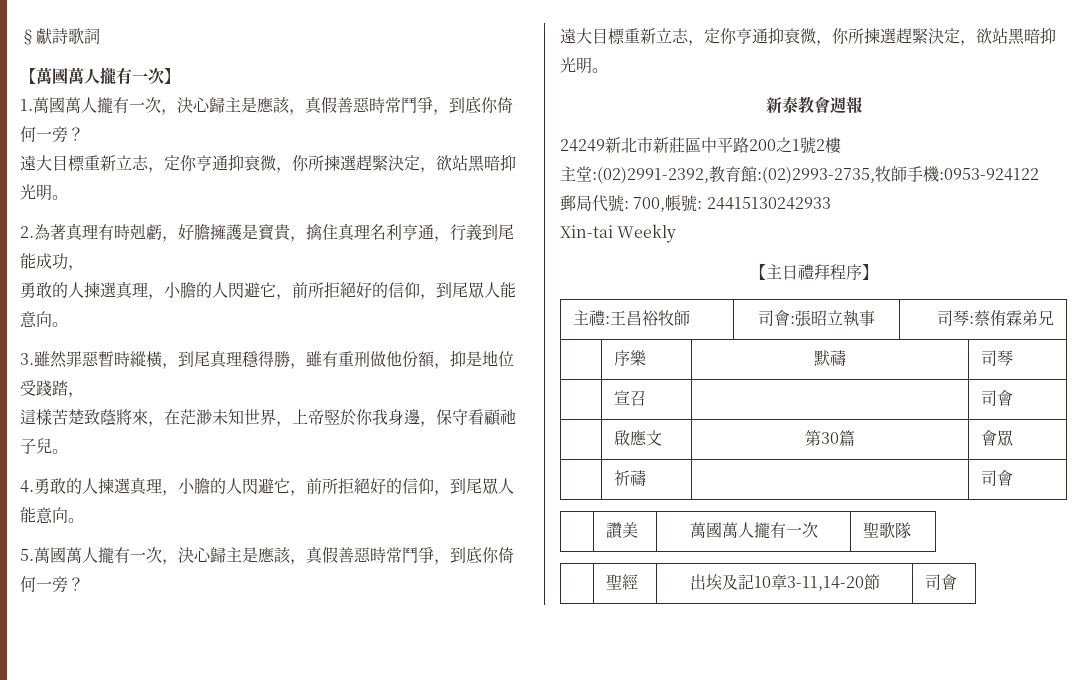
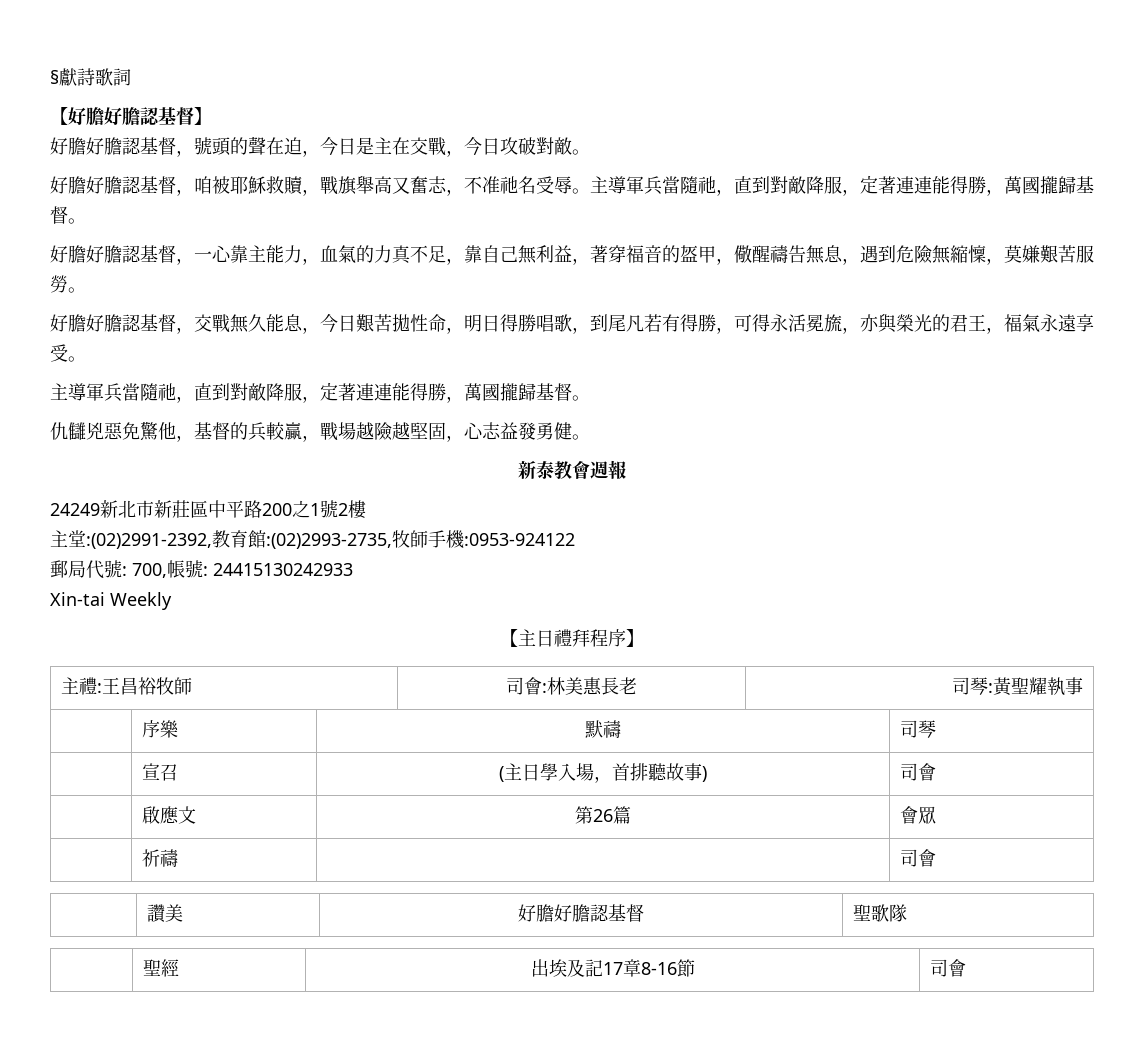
- 【萬國萬人攏有一次】
- 1.萬國萬人攏有一次，決心歸主是應該，真假善惡時常鬥爭，到底你倚何一旁？
- 遠大目標重新立志，定你亨通抑衰微，你所揀選趕緊決定，欲站黑暗抑光明。
- 2.為著真理有時剋虧，好膽擁護是寶貴，擒住真理名利亨通，行義到尾能成功，
- 勇敢的人揀選真理，小膽的人閃避它，前所拒絕好的信仰，到尾眾人能意向。
- 3.雖然罪惡暫時縱橫，到尾真理穩得勝，雖有重刑做他份額，抑是地位受踐踏，
- 這樣苦楚致蔭將來，在茫渺未知世界，上帝竪於你我身邊，保守看顧祂子兒。
- 4.勇敢的人揀選真理，小膽的人閃避它，前所拒絕好的信仰，到尾眾人能意向。
- 5.萬國萬人攏有一次，決心歸主是應該，真假善惡時常鬥爭，到底你倚何一旁？
- 遠大目標重新立志，定你亨通抑衰微，你所揀選趕緊決定，欲站黑暗抑光明。
+ 【好膽好膽認基督】
+ 好膽好膽認基督，號頭的聲在迫，今日是主在交戰，今日攻破對敵。
+ 好膽好膽認基督，咱被耶穌救贖，戰旗舉高又奮志，不准祂名受辱。主導軍兵當隨祂，直到對敵降服，定著連連能得勝，萬國攏歸基督。
+ 好膽好膽認基督，一心靠主能力，血氣的力真不足，靠自己無利益，著穿福音的盔甲，儆醒禱告無息，遇到危險無縮懍，莫嫌艱苦服勞。
+ 好膽好膽認基督，交戰無久能息，今日艱苦拋性命，明日得勝唱歌，到尾凡若有得勝，可得永活冕旒，亦與榮光的君王，福氣永遠享受。
+ 主導軍兵當隨祂，直到對敵降服，定著連連能得勝，萬國攏歸基督。
+ 仇讎兇惡免驚他，基督的兵較贏，戰場越險越堅固，心志益發勇健。
- 主禮:王昌裕牧師 | 司會:張昭立執事 | 司琴:蔡侑霖弟兄
+ 主禮:王昌裕牧師 | 司會:林美惠長老 | 司琴:黃聖耀執事
- | 宣召 | | 司會
+ | 宣召 | (主日學入場，首排聽故事) | 司會
- | 啟應文 | 第30篇 | 會眾
+ | 啟應文 | 第26篇 | 會眾
- | 讚美 | 萬國萬人攏有一次 | 聖歌隊
+ | 讚美 | 好膽好膽認基督 | 聖歌隊
- | 聖經 | 出埃及記10章3-11,14-20節 | 司會
+ | 聖經 | 出埃及記17章8-16節 | 司會

